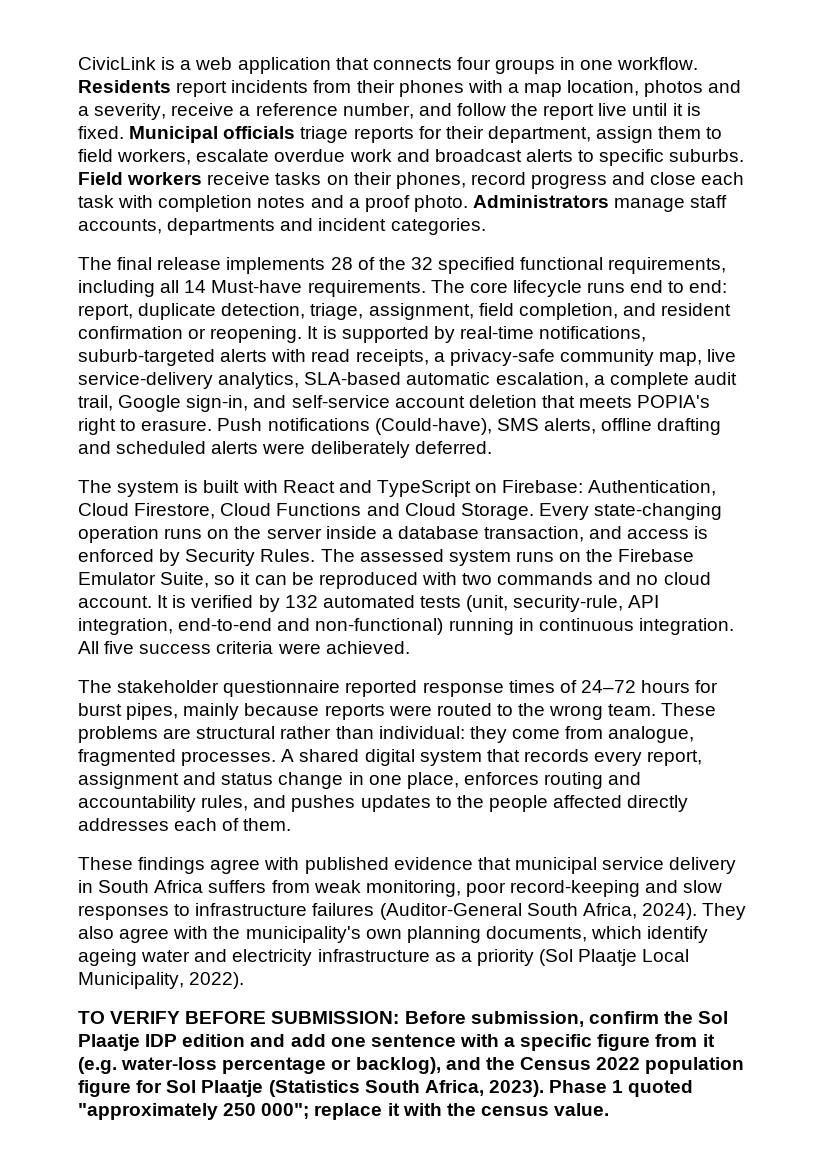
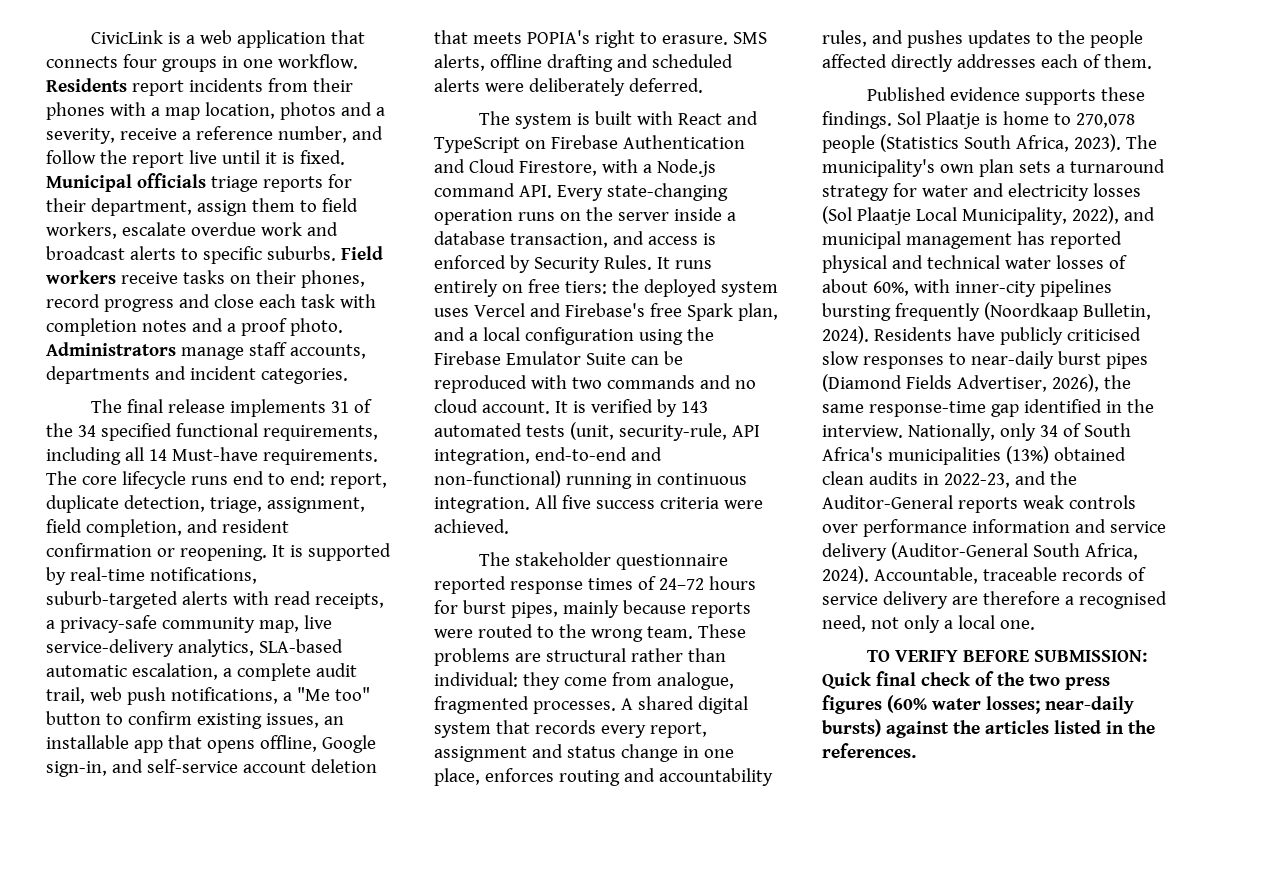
- The final release implements 28 of the 32 specified functional requirements, including all 14 Must-have requirements.
+ The final release implements 31 of the 34 specified functional requirements, including all 14 Must-have requirements.
- It is supported by real-time notifications, suburb-targeted alerts with read receipts, a privacy-safe community map, live service-delivery analytics, SLA-based automatic escalation, a complete audit trail, Google sign-in, and self-service account deletion that meets POPIA's right to erasure.
+ It is supported by real-time notifications, suburb-targeted alerts with read receipts, a privacy-safe community map, live service-delivery analytics, SLA-based automatic escalation, a complete audit trail, web push notifications, a "Me too" button to confirm existing issues, an installable app that opens offline, Google sign-in, and self-service account deletion that meets POPIA's right to erasure.
- Push notifications (Could-have), SMS alerts, offline drafting and scheduled alerts were deliberately deferred.
+ SMS alerts, offline drafting and scheduled alerts were deliberately deferred.
- The system is built with React and TypeScript on Firebase: Authentication, Cloud Firestore, Cloud Functions and Cloud Storage. Every state-changing operation runs on the server inside a database transaction, and access is enforced by Security Rules.
+ The system is built with React and TypeScript on Firebase Authentication and Cloud Firestore, with a Node.js command API. Every state-changing operation runs on the server inside a database transaction, and access is enforced by Security Rules.
- The assessed system runs on the Firebase Emulator Suite, so it can be reproduced with two commands and no cloud account.
+ It runs entirely on free tiers: the deployed system uses Vercel and Firebase's free Spark plan, and a local configuration using the Firebase Emulator Suite can be reproduced with two commands and no cloud account.
- It is verified by 132 automated tests (unit, security-rule, API integration, end-to-end and non-functional) running in continuous integration.
+ It is verified by 143 automated tests (unit, security-rule, API integration, end-to-end and non-functional) running in continuous integration.
- These findings agree with published evidence that municipal service delivery in South Africa suffers from weak monitoring, poor record-keeping and slow responses to infrastructure failures (Auditor-General South Africa, 2024). They also agree with the municipality's own planning documents, which identify ageing water and electricity infrastructure as a priority (Sol Plaatje Local Municipality, 2022).
- TO VERIFY BEFORE SUBMISSION: Before submission, confirm the Sol Plaatje IDP edition and add one sentence with a specific figure from it (e.g. water-loss percentage or backlog), and the Census 2022 population figure for Sol Plaatje (Statistics South Africa, 2023). Phase 1 quoted "approximately 250 000"; replace it with the census value.
+ Published evidence supports these findings. Sol Plaatje is home to 270,078 people (Statistics South Africa, 2023). The municipality's own plan sets a turnaround strategy for water and electricity losses (Sol Plaatje Local Municipality, 2022), and municipal management has reported physical and technical water losses of about 60%, with inner-city pipelines bursting frequently (Noordkaap Bulletin, 2024). Residents have publicly criticised slow responses to near-daily burst pipes (Diamond Fields Advertiser, 2026), the same response-time gap identified in the interview. Nationally, only 34 of South Africa's municipalities (13%) obtained clean audits in 2022-23, and the Auditor-General reports weak controls over performance information and service delivery (Auditor-General South Africa, 2024). Accountable, traceable records of service delivery are therefore a recognised need, not only a local one.
+ TO VERIFY BEFORE SUBMISSION: Quick final check of the two press figures (60% water losses; near-daily bursts) against the articles listed in the references.

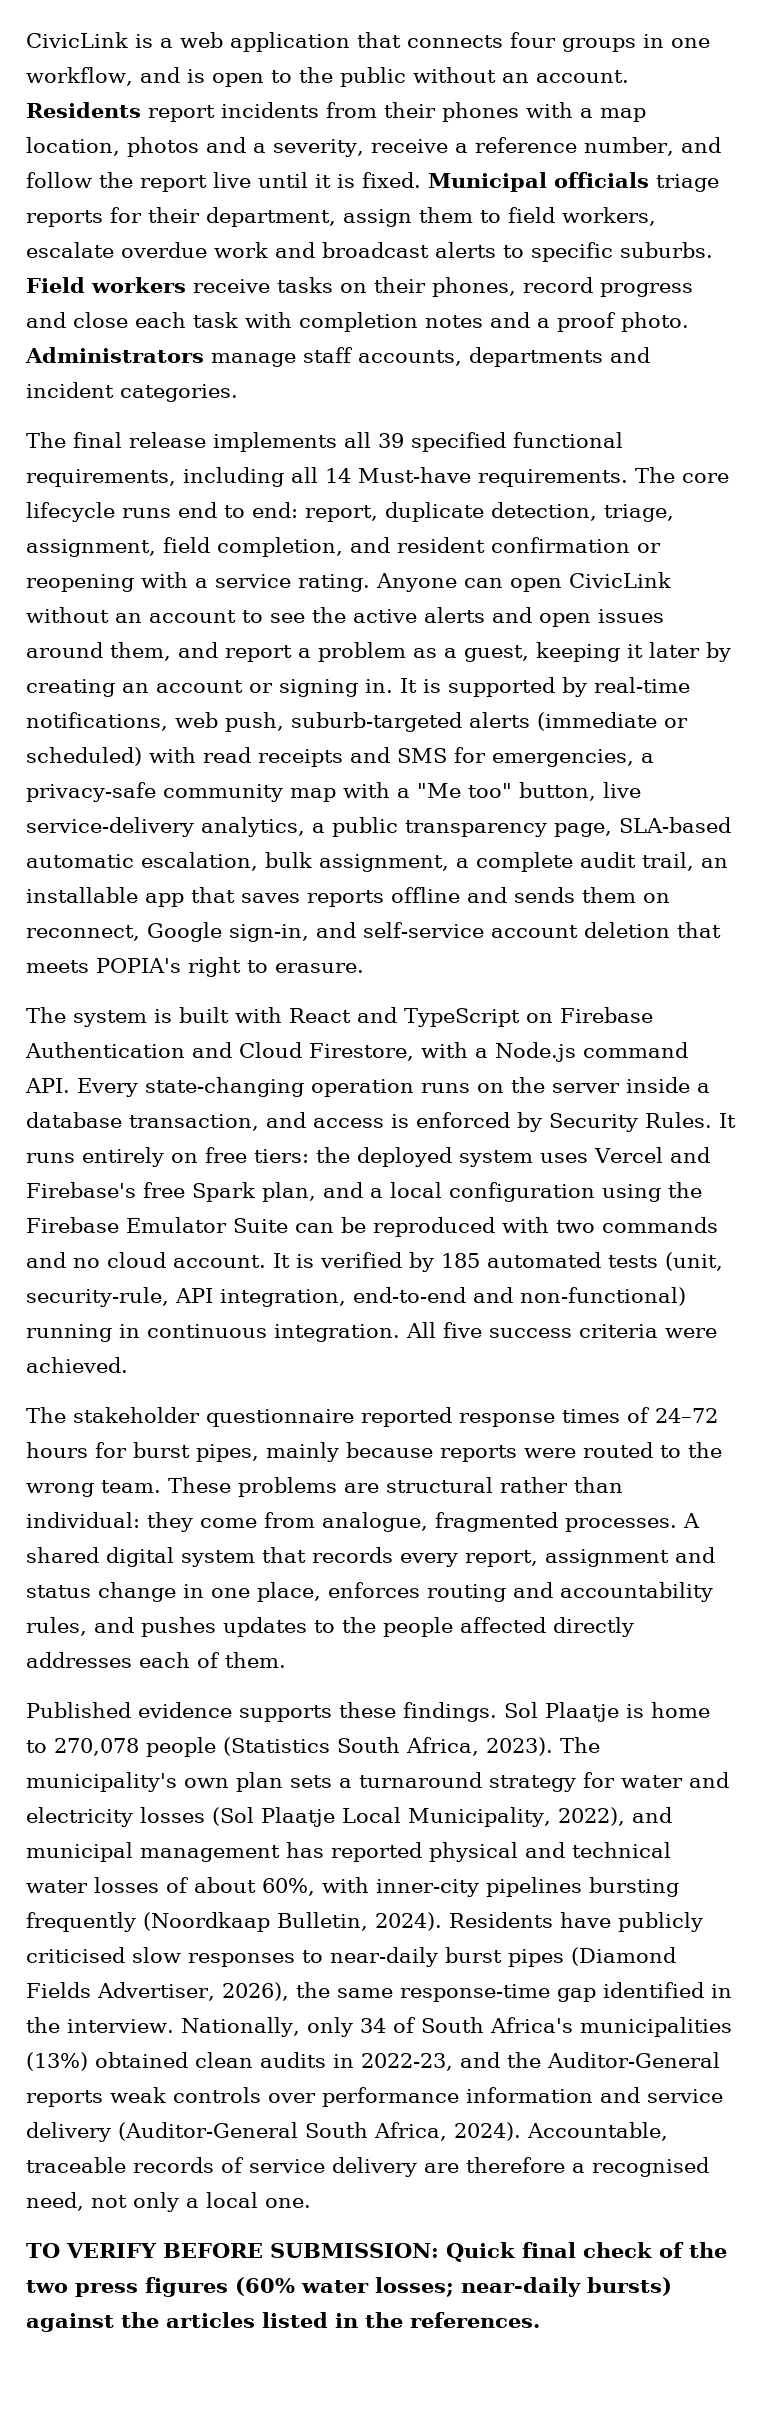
- CivicLink is a web application that connects four groups in one workflow.
+ CivicLink is a web application that connects four groups in one workflow, and is open to the public without an account.
- The final release implements 31 of the 34 specified functional requirements, including all 14 Must-have requirements.
+ The final release implements all 39 specified functional requirements, including all 14 Must-have requirements.
- The core lifecycle runs end to end: report, duplicate detection, triage, assignment, field completion, and resident confirmation or reopening.
+ The core lifecycle runs end to end: report, duplicate detection, triage, assignment, field completion, and resident confirmation or reopening with a service rating. Anyone can open CivicLink without an account to see the active alerts and open issues around them, and report a problem as a guest, keeping it later by creating an account or signing in.
- It is supported by real-time notifications, suburb-targeted alerts with read receipts, a privacy-safe community map, live service-delivery analytics, SLA-based automatic escalation, a complete audit trail, web push notifications, a "Me too" button to confirm existing issues, an installable app that opens offline, Google sign-in, and self-service account deletion that meets POPIA's right to erasure. SMS alerts, offline drafting and scheduled alerts were deliberately deferred.
+ It is supported by real-time notifications, web push, suburb-targeted alerts (immediate or scheduled) with read receipts and SMS for emergencies, a privacy-safe community map with a "Me too" button, live service-delivery analytics, a public transparency page, SLA-based automatic escalation, bulk assignment, a complete audit trail, an installable app that saves reports offline and sends them on reconnect, Google sign-in, and self-service account deletion that meets POPIA's right to erasure.
- It is verified by 143 automated tests (unit, security-rule, API integration, end-to-end and non-functional) running in continuous integration.
+ It is verified by 185 automated tests (unit, security-rule, API integration, end-to-end and non-functional) running in continuous integration.

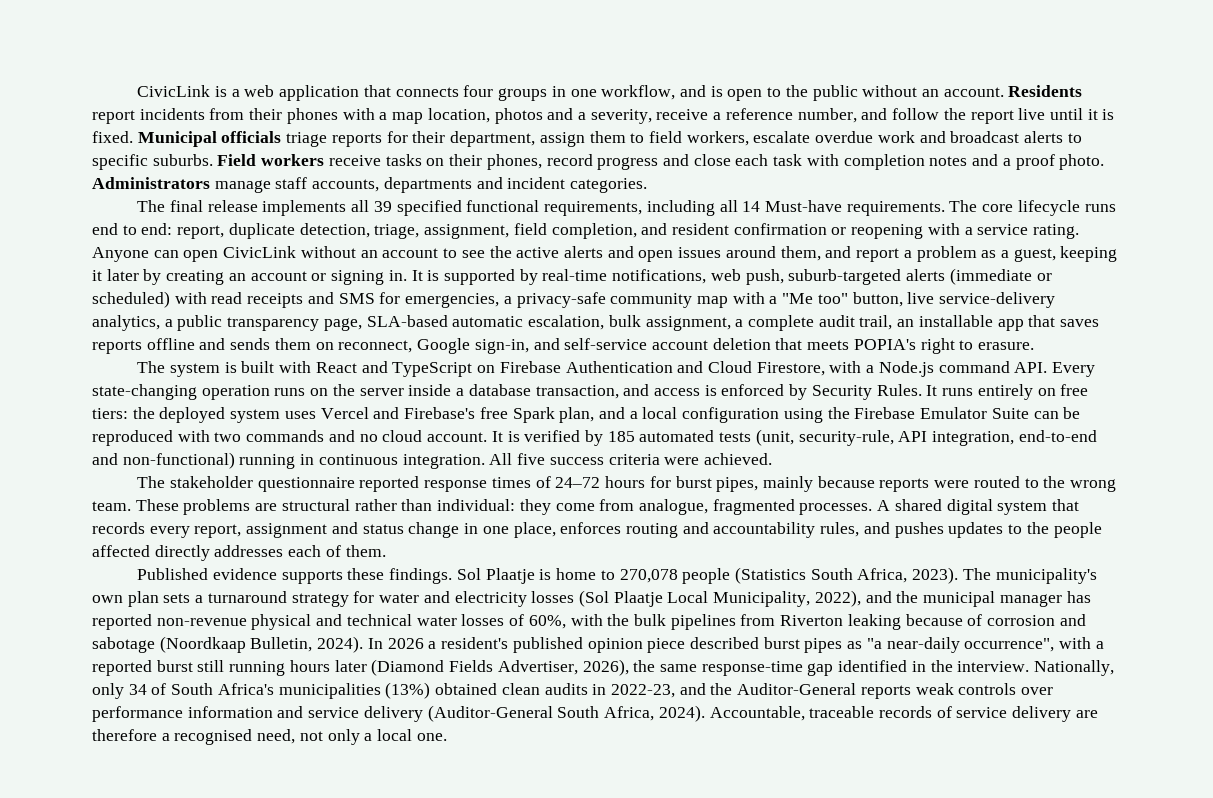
- The municipality's own plan sets a turnaround strategy for water and electricity losses (Sol Plaatje Local Municipality, 2022), and municipal management has reported physical and technical water losses of about 60%, with inner-city pipelines bursting frequently (Noordkaap Bulletin, 2024). Residents have publicly criticised slow responses to near-daily burst pipes (Diamond Fields Advertiser, 2026), the same response-time gap identified in the interview.
+ The municipality's own plan sets a turnaround strategy for water and electricity losses (Sol Plaatje Local Municipality, 2022), and the municipal manager has reported non-revenue physical and technical water losses of 60%, with the bulk pipelines from Riverton leaking because of corrosion and sabotage (Noordkaap Bulletin, 2024). In 2026 a resident's published opinion piece described burst pipes as "a near-daily occurrence", with a reported burst still running hours later (Diamond Fields Advertiser, 2026), the same response-time gap identified in the interview.
- TO VERIFY BEFORE SUBMISSION: Quick final check of the two press figures (60% water losses; near-daily bursts) against the articles listed in the references.

